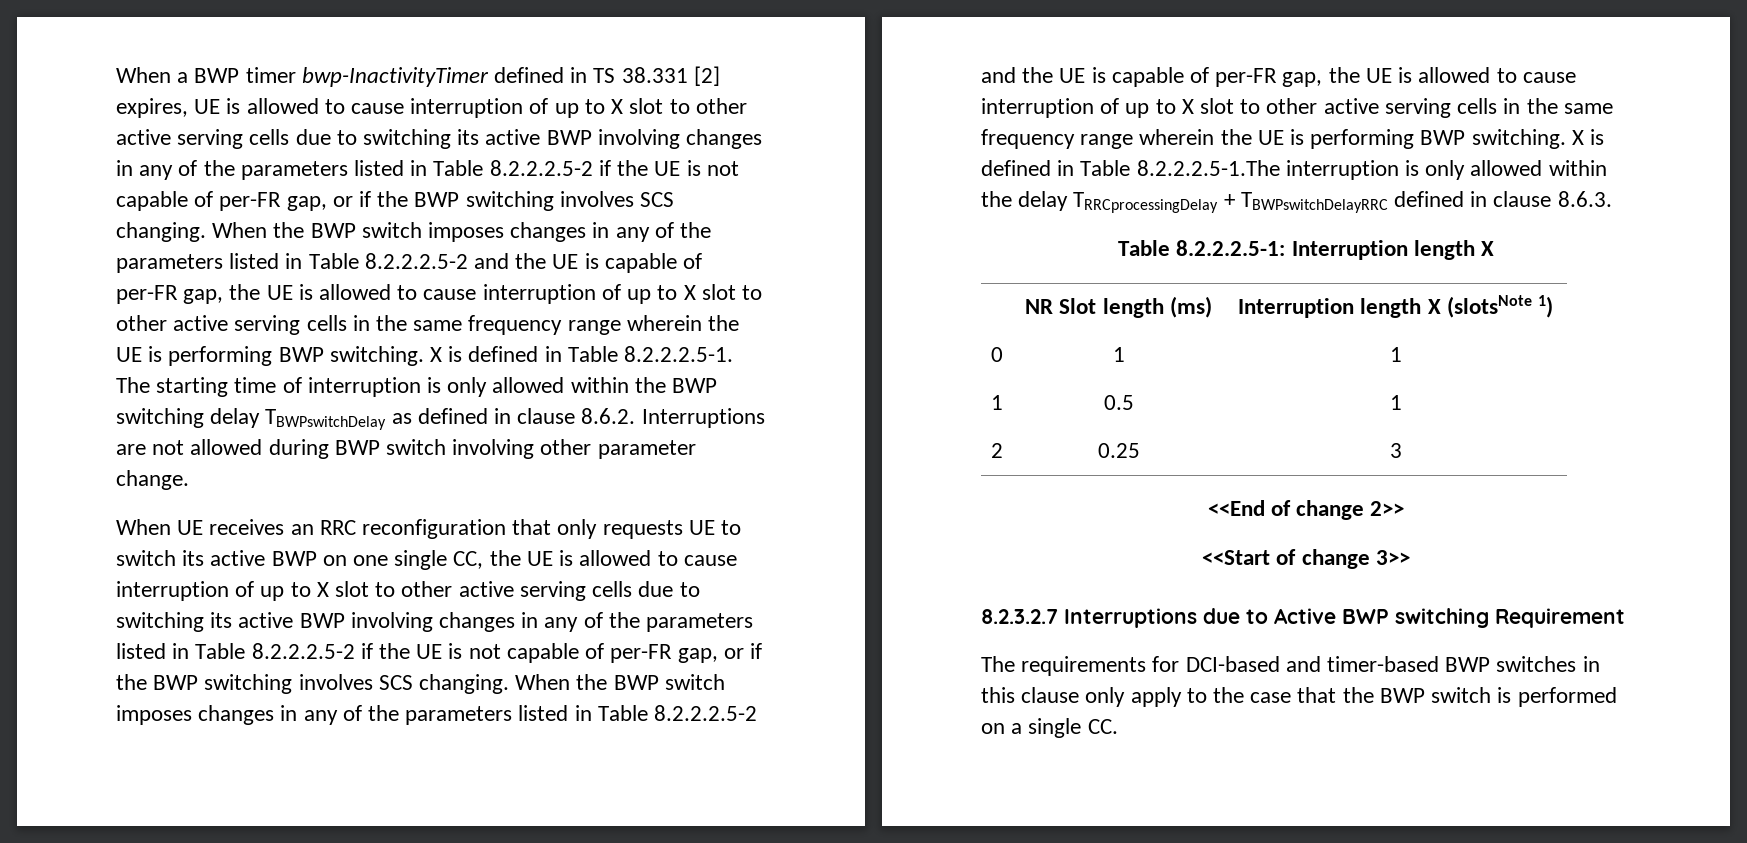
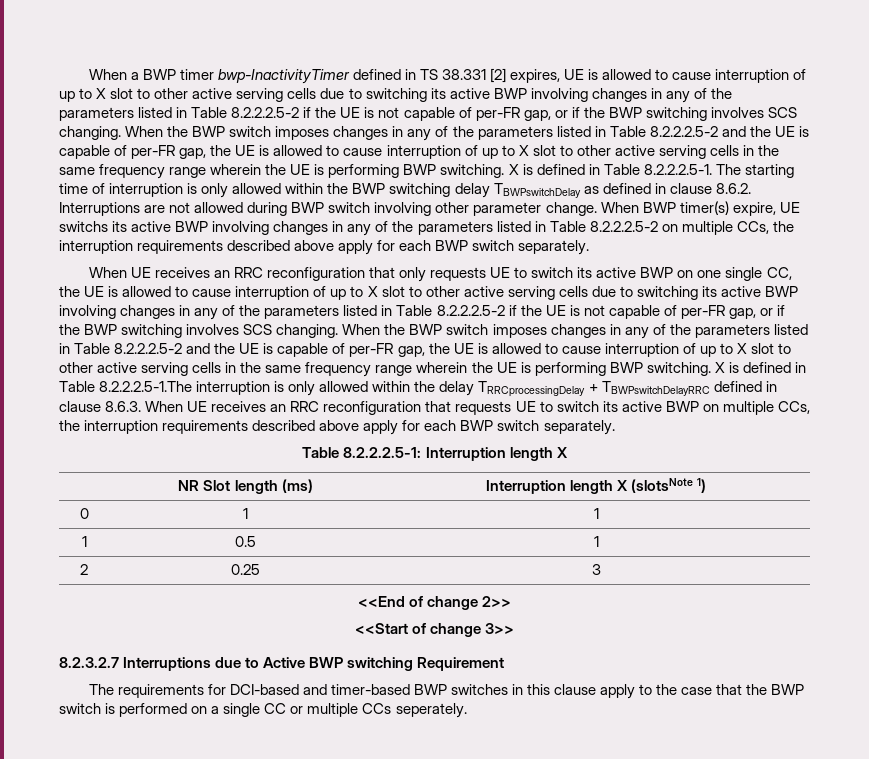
+ When BWP timer(s) expire, UE switchs its active BWP involving changes in any of the parameters listed in Table 8.2.2.2.5-2 on multiple CCs, the interruption requirements described above apply for each BWP switch separately.
- X is defined in Table 8.2.2.2.5-1.The interruption is only allowed within the delay TRRCprocessingDelay + TBWPswitchDelayRRC defined in clause 8.6.3.
+ X is defined in Table 8.2.2.2.5-1.The interruption is only allowed within the delay TRRCprocessingDelay + TBWPswitchDelayRRC defined in clause 8.6.3. When UE receives an RRC reconfiguration that requests UE to switch its active BWP on multiple CCs, the interruption requirements described above apply for each BWP switch separately.
- The requirements for DCI-based and timer-based BWP switches in this clause only apply to the case that the BWP switch is performed on a single CC.
+ The requirements for DCI-based and timer-based BWP switches in this clause apply to the case that the BWP switch is performed on a single CC or multiple CCs seperately.

